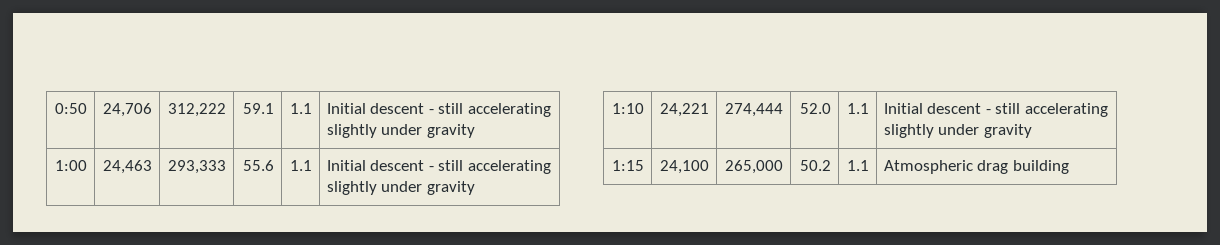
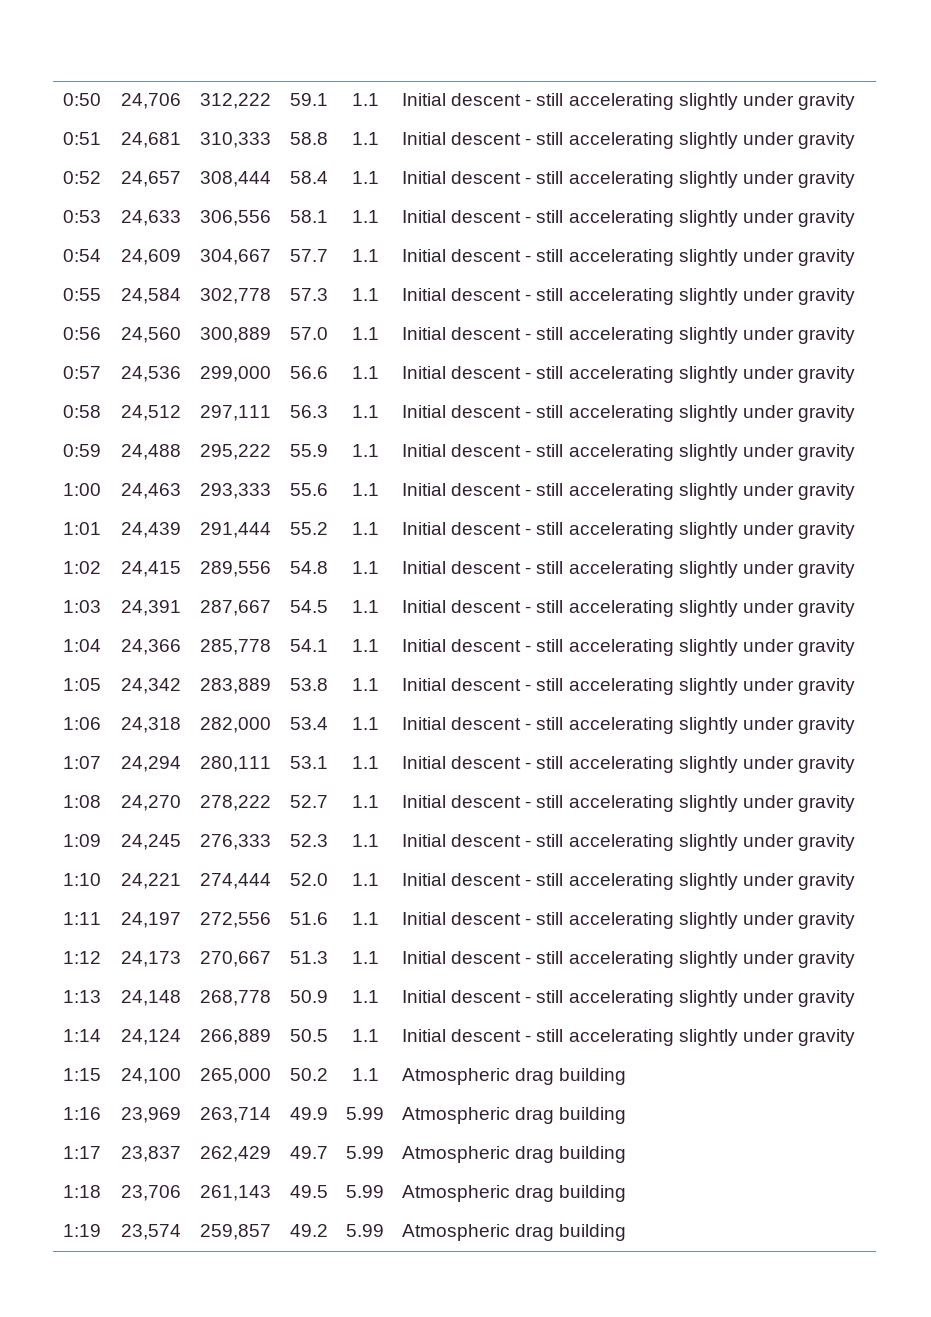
+ 0:51 | 24,681 | 310,333 | 58.8 | 1.1 | Initial descent - still accelerating slightly under gravity
+ 0:52 | 24,657 | 308,444 | 58.4 | 1.1 | Initial descent - still accelerating slightly under gravity
+ 0:53 | 24,633 | 306,556 | 58.1 | 1.1 | Initial descent - still accelerating slightly under gravity
+ 0:54 | 24,609 | 304,667 | 57.7 | 1.1 | Initial descent - still accelerating slightly under gravity
+ 0:55 | 24,584 | 302,778 | 57.3 | 1.1 | Initial descent - still accelerating slightly under gravity
+ 0:56 | 24,560 | 300,889 | 57.0 | 1.1 | Initial descent - still accelerating slightly under gravity
+ 0:57 | 24,536 | 299,000 | 56.6 | 1.1 | Initial descent - still accelerating slightly under gravity
+ 0:58 | 24,512 | 297,111 | 56.3 | 1.1 | Initial descent - still accelerating slightly under gravity
+ 0:59 | 24,488 | 295,222 | 55.9 | 1.1 | Initial descent - still accelerating slightly under gravity
+ 1:01 | 24,439 | 291,444 | 55.2 | 1.1 | Initial descent - still accelerating slightly under gravity
+ 1:02 | 24,415 | 289,556 | 54.8 | 1.1 | Initial descent - still accelerating slightly under gravity
+ 1:03 | 24,391 | 287,667 | 54.5 | 1.1 | Initial descent - still accelerating slightly under gravity
+ 1:04 | 24,366 | 285,778 | 54.1 | 1.1 | Initial descent - still accelerating slightly under gravity
+ 1:05 | 24,342 | 283,889 | 53.8 | 1.1 | Initial descent - still accelerating slightly under gravity
+ 1:06 | 24,318 | 282,000 | 53.4 | 1.1 | Initial descent - still accelerating slightly under gravity
+ 1:07 | 24,294 | 280,111 | 53.1 | 1.1 | Initial descent - still accelerating slightly under gravity
+ 1:08 | 24,270 | 278,222 | 52.7 | 1.1 | Initial descent - still accelerating slightly under gravity
+ 1:09 | 24,245 | 276,333 | 52.3 | 1.1 | Initial descent - still accelerating slightly under gravity
+ 1:11 | 24,197 | 272,556 | 51.6 | 1.1 | Initial descent - still accelerating slightly under gravity
+ 1:12 | 24,173 | 270,667 | 51.3 | 1.1 | Initial descent - still accelerating slightly under gravity
+ 1:13 | 24,148 | 268,778 | 50.9 | 1.1 | Initial descent - still accelerating slightly under gravity
+ 1:14 | 24,124 | 266,889 | 50.5 | 1.1 | Initial descent - still accelerating slightly under gravity
+ 1:16 | 23,969 | 263,714 | 49.9 | 5.99 | Atmospheric drag building
+ 1:17 | 23,837 | 262,429 | 49.7 | 5.99 | Atmospheric drag building
+ 1:18 | 23,706 | 261,143 | 49.5 | 5.99 | Atmospheric drag building
+ 1:19 | 23,574 | 259,857 | 49.2 | 5.99 | Atmospheric drag building

